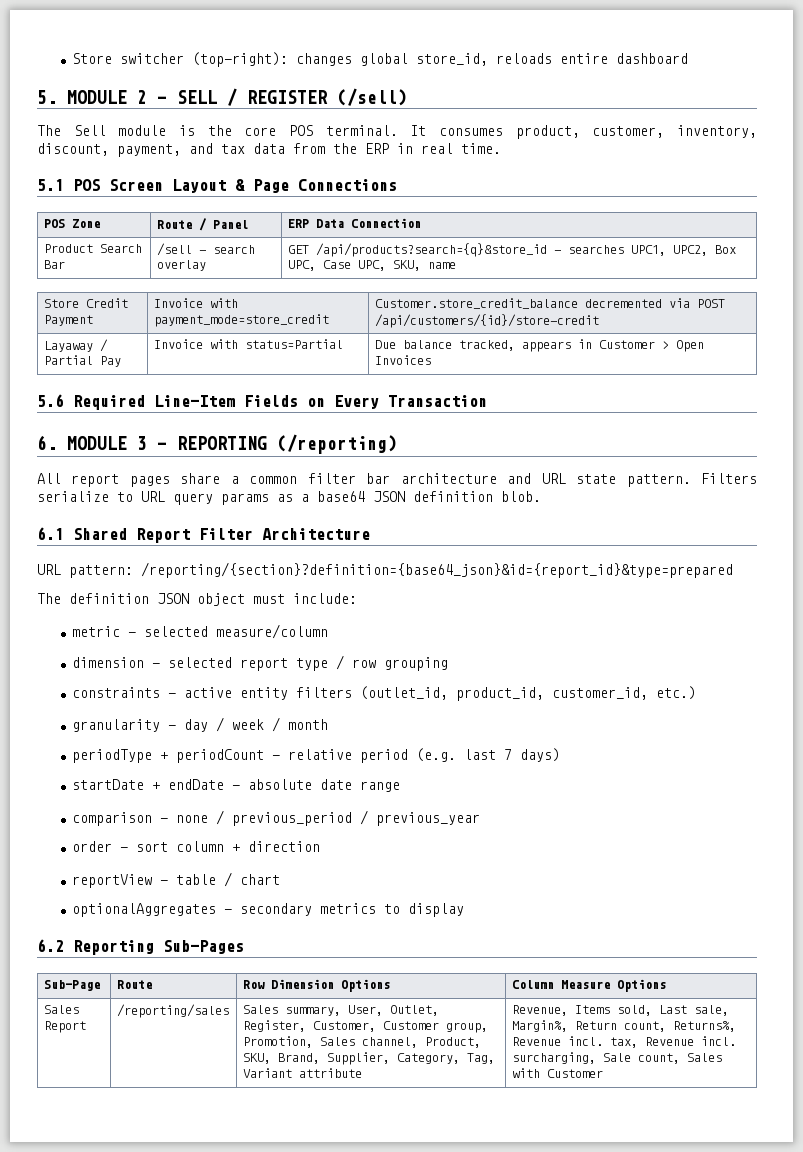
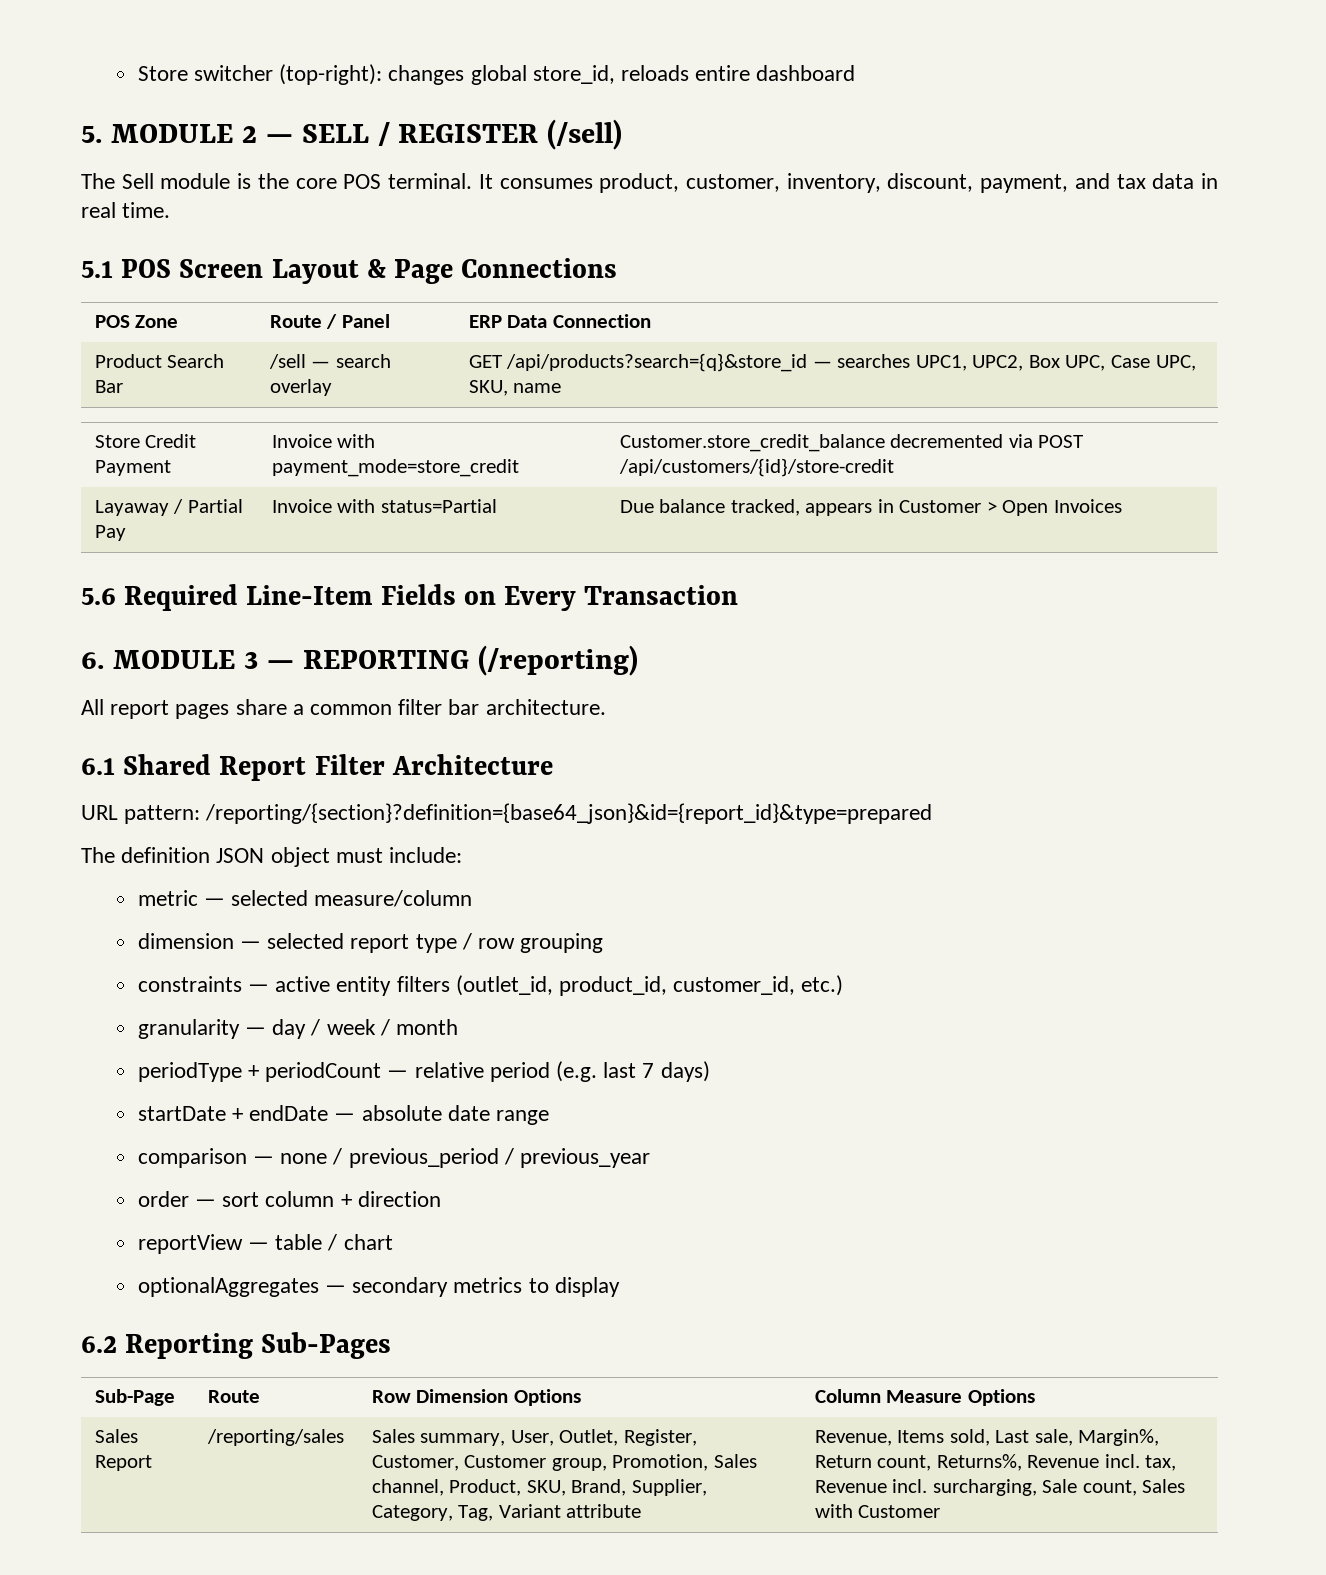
- It consumes product, customer, inventory, discount, payment, and tax data from the ERP in real time.
+ It consumes product, customer, inventory, discount, payment, and tax data in real time.
- All report pages share a common filter bar architecture and URL state pattern. Filters serialize to URL query params as a base64 JSON definition blob.
+ All report pages share a common filter bar architecture.

